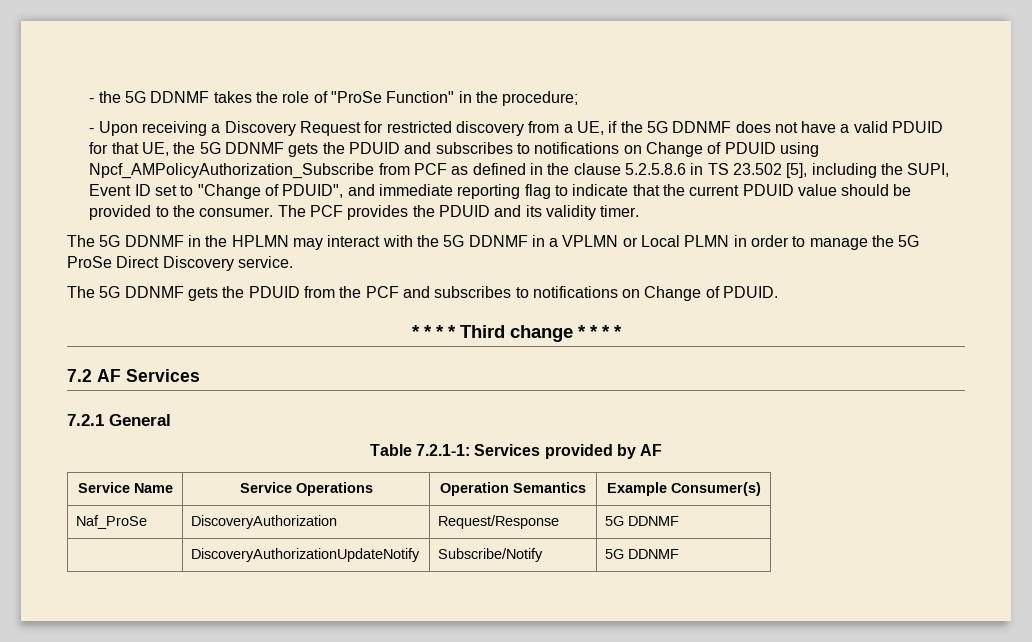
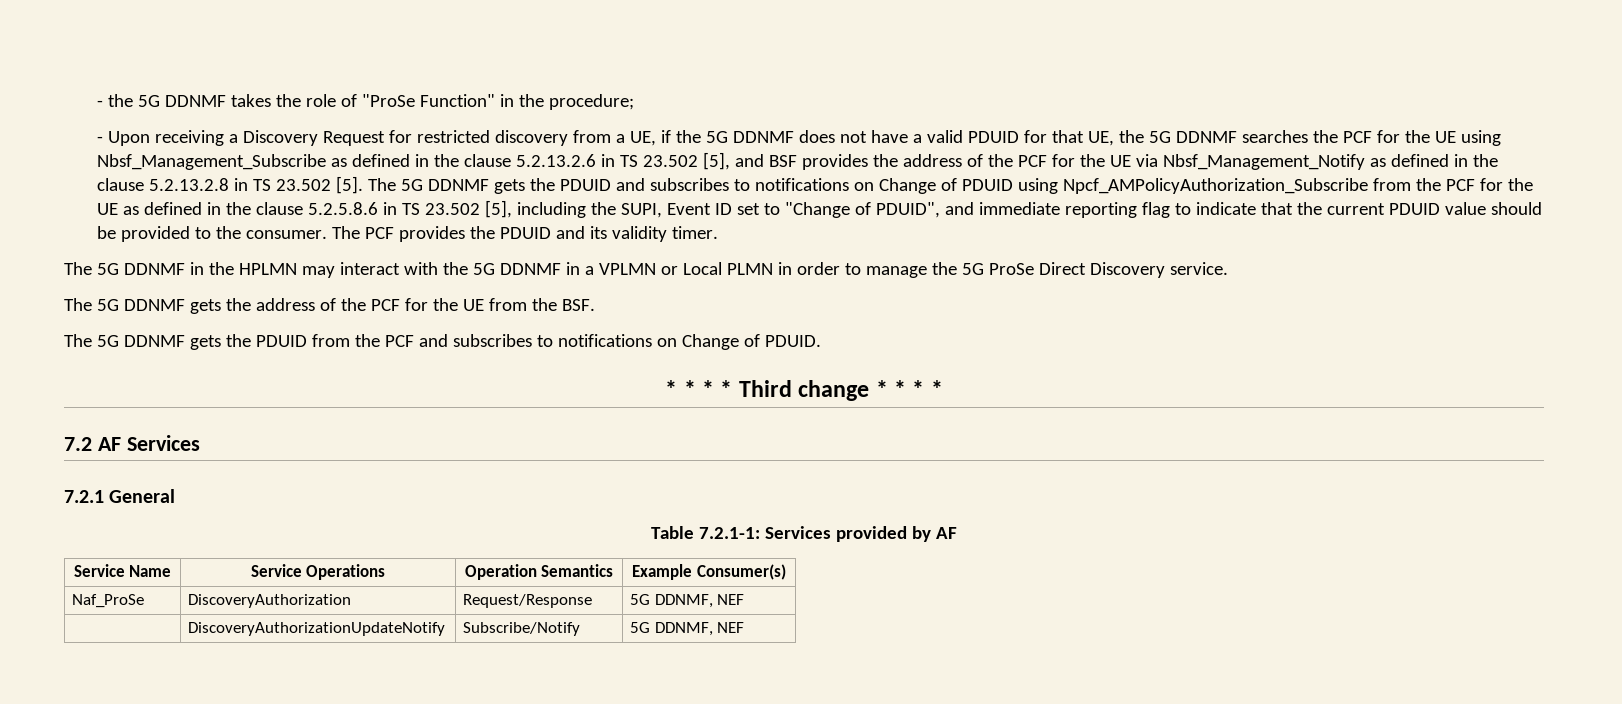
- - Upon receiving a Discovery Request for restricted discovery from a UE, if the 5G DDNMF does not have a valid PDUID for that UE, the 5G DDNMF gets the PDUID and subscribes to notifications on Change of PDUID using Npcf_AMPolicyAuthorization_Subscribe from PCF as defined in the clause 5.2.5.8.6 in TS 23.502 [5], including the SUPI, Event ID set to "Change of PDUID", and immediate reporting flag to indicate that the current PDUID value should be provided to the consumer.
+ - Upon receiving a Discovery Request for restricted discovery from a UE, if the 5G DDNMF does not have a valid PDUID for that UE, the 5G DDNMF searches the PCF for the UE using Nbsf_Management_Subscribe as defined in the clause 5.2.13.2.6 in TS 23.502 [5], and BSF provides the address of the PCF for the UE via Nbsf_Management_Notify as defined in the clause 5.2.13.2.8 in TS 23.502 [5]. The 5G DDNMF gets the PDUID and subscribes to notifications on Change of PDUID using Npcf_AMPolicyAuthorization_Subscribe from the PCF for the UE as defined in the clause 5.2.5.8.6 in TS 23.502 [5], including the SUPI, Event ID set to "Change of PDUID", and immediate reporting flag to indicate that the current PDUID value should be provided to the consumer.
+ The 5G DDNMF gets the address of the PCF for the UE from the BSF.
- Naf_ProSe | DiscoveryAuthorization | Request/Response | 5G DDNMF
+ Naf_ProSe | DiscoveryAuthorization | Request/Response | 5G DDNMF, NEF
- | DiscoveryAuthorizationUpdateNotify | Subscribe/Notify | 5G DDNMF
+ | DiscoveryAuthorizationUpdateNotify | Subscribe/Notify | 5G DDNMF, NEF

